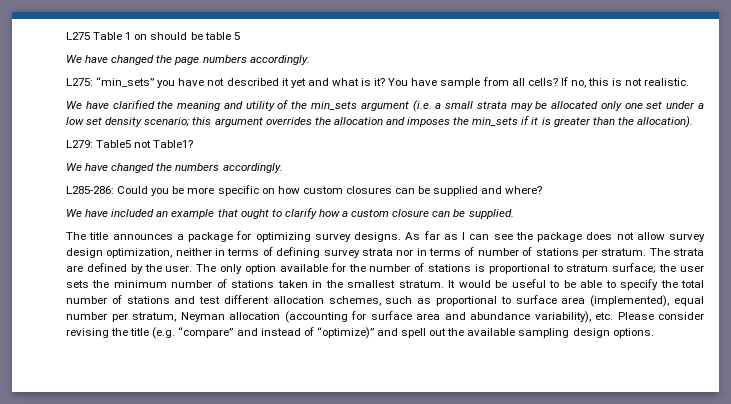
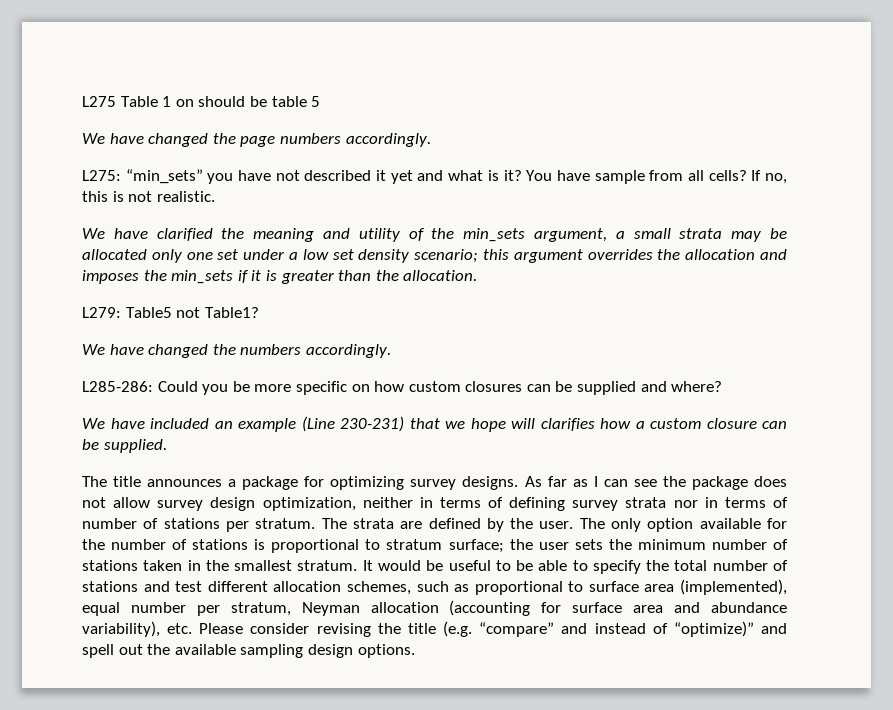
- We have clarified the meaning and utility of the min_sets argument (i.e. a small strata may be allocated only one set under a low set density scenario; this argument overrides the allocation and imposes the min_sets if it is greater than the allocation).
+ We have clarified the meaning and utility of the min_sets argument, a small strata may be allocated only one set under a low set density scenario; this argument overrides the allocation and imposes the min_sets if it is greater than the allocation.
- We have included an example that ought to clarify how a custom closure can be supplied.
+ We have included an example (Line 230-231) that we hope will clarifies how a custom closure can be supplied.

